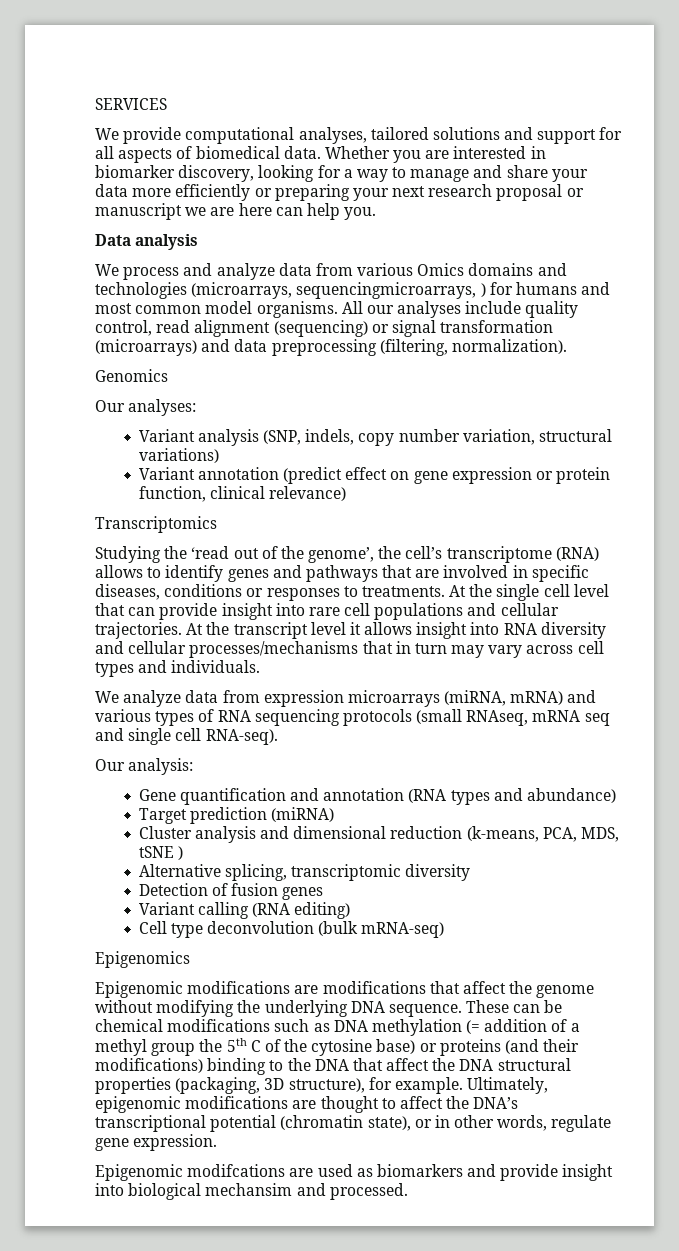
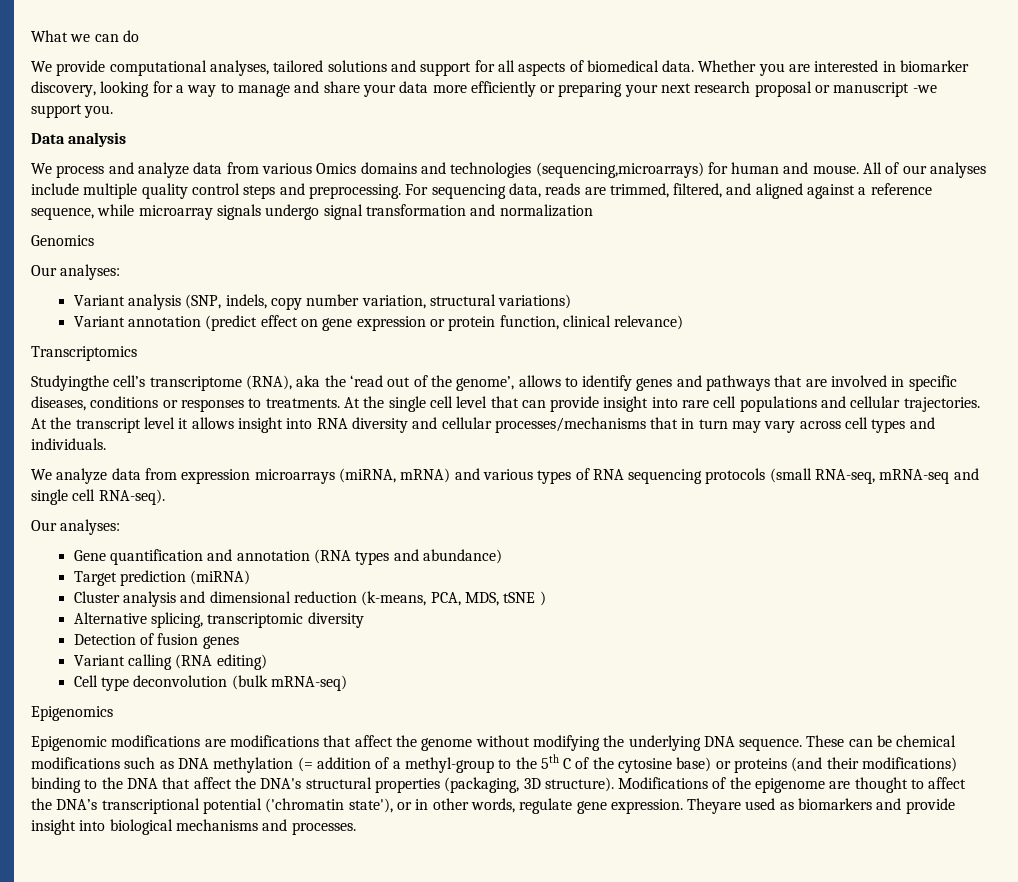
- SERVICES
+ What we can do
- Whether you are interested in biomarker discovery, looking for a way to manage and share your data more efficiently or preparing your next research proposal or manuscript we are here can help you.
+ Whether you are interested in biomarker discovery, looking for a way to manage and share your data more efficiently or preparing your next research proposal or manuscript -we support you.
- We process and analyze data from various Omics domains and technologies (microarrays, sequencingmicroarrays, ) for humans and most common model organisms. All our analyses include quality control, read alignment (sequencing) or signal transformation (microarrays) and data preprocessing (filtering, normalization).
+ We process and analyze data from various Omics domains and technologies (sequencing,microarrays) for human and mouse. All of our analyses include multiple quality control steps and preprocessing. For sequencing data, reads are trimmed, filtered, and aligned against a reference sequence, while microarray signals undergo signal transformation and normalization
- Studying the ‘read out of the genome’, the cell’s transcriptome (RNA) allows to identify genes and pathways that are involved in specific diseases, conditions or responses to treatments.
+ Studyingthe cell’s transcriptome (RNA), aka the ‘read out of the genome’, allows to identify genes and pathways that are involved in specific diseases, conditions or responses to treatments.
- We analyze data from expression microarrays (miRNA, mRNA) and various types of RNA sequencing protocols (small RNAseq, mRNA seq and single cell RNA-seq).
- Our analysis:
+ We analyze data from expression microarrays (miRNA, mRNA) and various types of RNA sequencing protocols (small RNA-seq, mRNA-seq and single cell RNA-seq).
+ Our analyses:
- These can be chemical modifications such as DNA methylation (= addition of a methyl group the 5th C of the cytosine base) or proteins (and their modifications) binding to the DNA that affect the DNA structural properties (packaging, 3D structure), for example. Ultimately, epigenomic modifications are thought to affect the DNA’s transcriptional potential (chromatin state), or in other words, regulate gene expression.
- Epigenomic modifcations are used as biomarkers and provide insight into biological mechansim and processed.
+ These can be chemical modifications such as DNA methylation (= addition of a methyl-group to the 5th C of the cytosine base) or proteins (and their modifications) binding to the DNA that affect the DNA's structural properties (packaging, 3D structure). Modifications of the epigenome are thought to affect the DNA’s transcriptional potential ('chromatin state'), or in other words, regulate gene expression. Theyare used as biomarkers and provide insight into biological mechanisms and processes.

